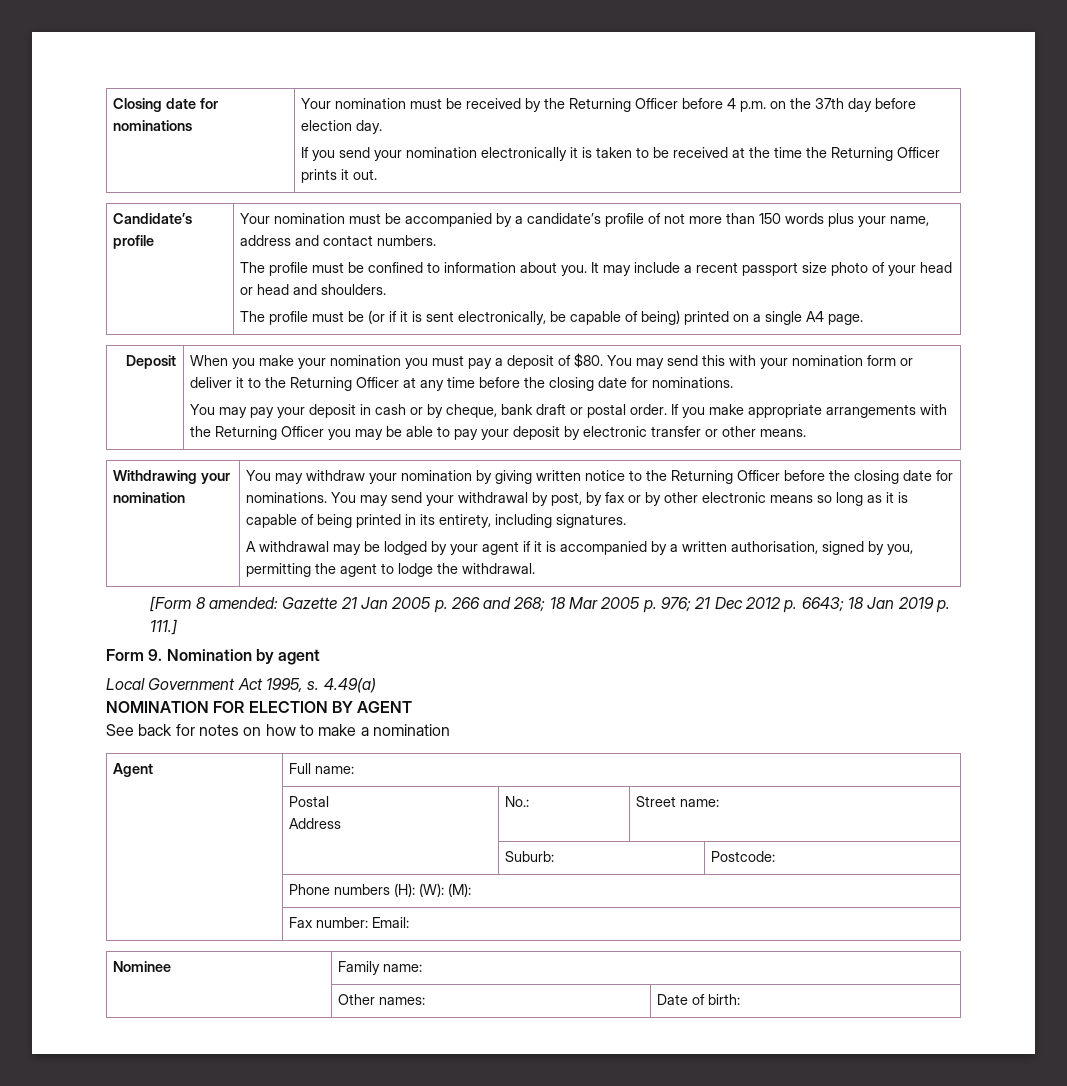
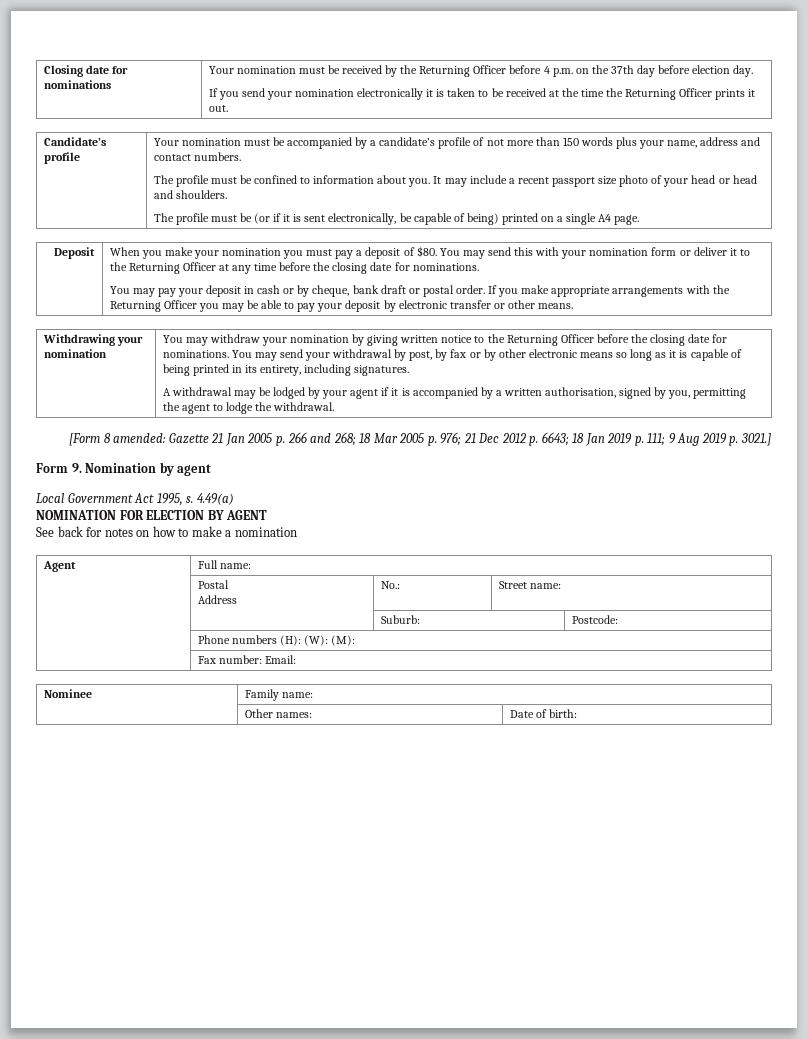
- [Form 8 amended: Gazette 21 Jan 2005 p. 266 and 268; 18 Mar 2005 p. 976; 21 Dec 2012 p. 6643; 18 Jan 2019 p. 111.]
+ [Form 8 amended: Gazette 21 Jan 2005 p. 266 and 268; 18 Mar 2005 p. 976; 21 Dec 2012 p. 6643; 18 Jan 2019 p. 111; 9 Aug 2019 p. 3021.]

